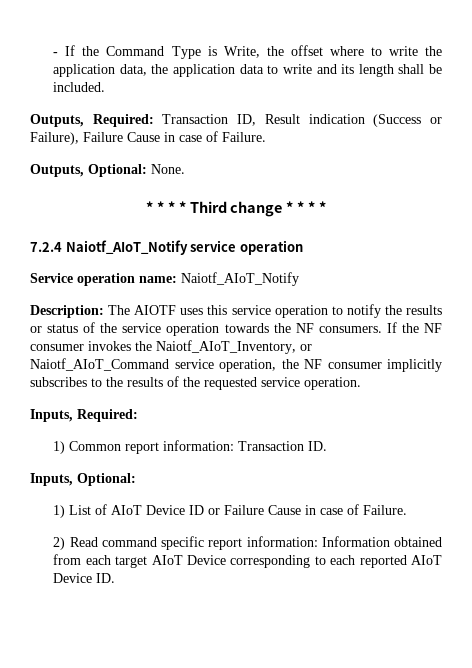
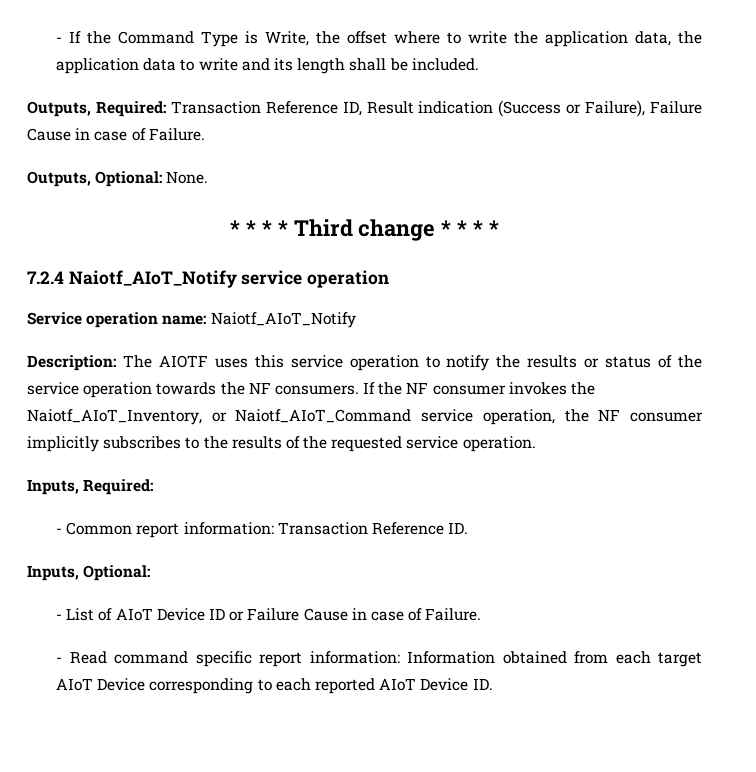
- Outputs, Required: Transaction ID, Result indication (Success or Failure), Failure Cause in case of Failure.
+ Outputs, Required: Transaction Reference ID, Result indication (Success or Failure), Failure Cause in case of Failure.
- 1) Common report information: Transaction ID.
+ - Common report information: Transaction Reference ID.
- 1) List of AIoT Device ID or Failure Cause in case of Failure.
+ - List of AIoT Device ID or Failure Cause in case of Failure.
- 2) Read command specific report information: Information obtained from each target AIoT Device corresponding to each reported AIoT Device ID.
+ - Read command specific report information: Information obtained from each target AIoT Device corresponding to each reported AIoT Device ID.

